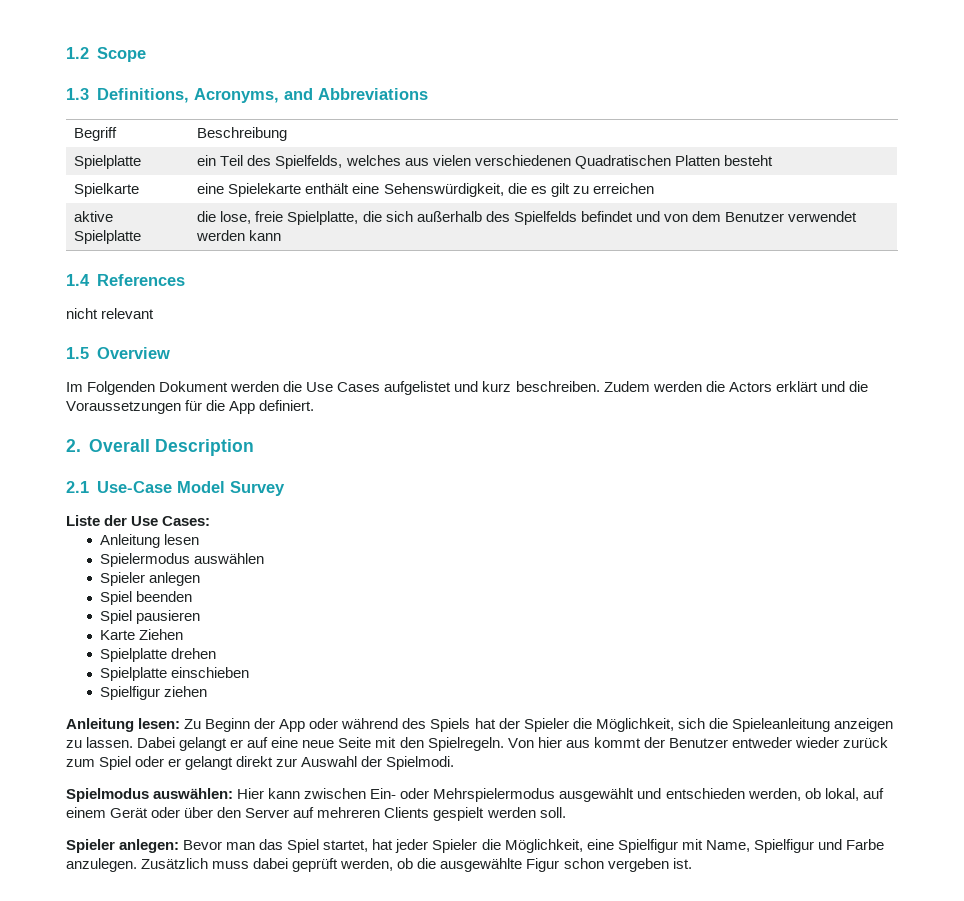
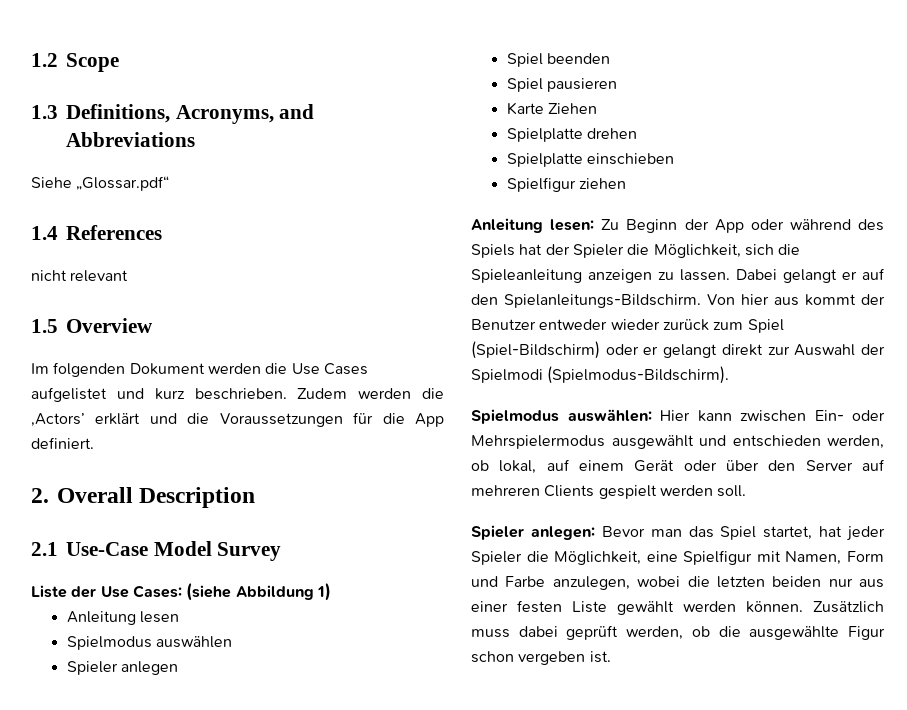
- Begriff | Beschreibung
- Spielplatte | ein Teil des Spielfelds, welches aus vielen verschiedenen Quadratischen Platten besteht
- Spielkarte | eine Spielekarte enthält eine Sehenswürdigkeit, die es gilt zu erreichen
- aktive Spielplatte | die lose, freie Spielplatte, die sich außerhalb des Spielfelds befindet und von dem Benutzer verwendet werden kann
+ Siehe „Glossar.pdf“
- Im Folgenden Dokument werden die Use Cases aufgelistet und kurz beschreiben.
+ Im folgenden Dokument werden die Use Cases aufgelistet und kurz beschrieben.
- Zudem werden die Actors erklärt und die Voraussetzungen für die App definiert.
+ Zudem werden die ‚Actors’ erklärt und die Voraussetzungen für die App definiert.
- Liste der Use Cases:
+ Liste der Use Cases: (siehe Abbildung 1)
- Spielermodus auswählen
+ Spielmodus auswählen
- Dabei gelangt er auf eine neue Seite mit den Spielregeln.
+ Dabei gelangt er auf den Spielanleitungs-Bildschirm.
- Von hier aus kommt der Benutzer entweder wieder zurück zum Spiel oder er gelangt direkt zur Auswahl der Spielmodi.
+ Von hier aus kommt der Benutzer entweder wieder zurück zum Spiel (Spiel-Bildschirm) oder er gelangt direkt zur Auswahl der Spielmodi (Spielmodus-Bildschirm).
- Spieler anlegen: Bevor man das Spiel startet, hat jeder Spieler die Möglichkeit, eine Spielfigur mit Name, Spielfigur und Farbe anzulegen.
+ Spieler anlegen: Bevor man das Spiel startet, hat jeder Spieler die Möglichkeit, eine Spielfigur mit Namen, Form und Farbe anzulegen, wobei die letzten beiden nur aus einer festen Liste gewählt werden können.

